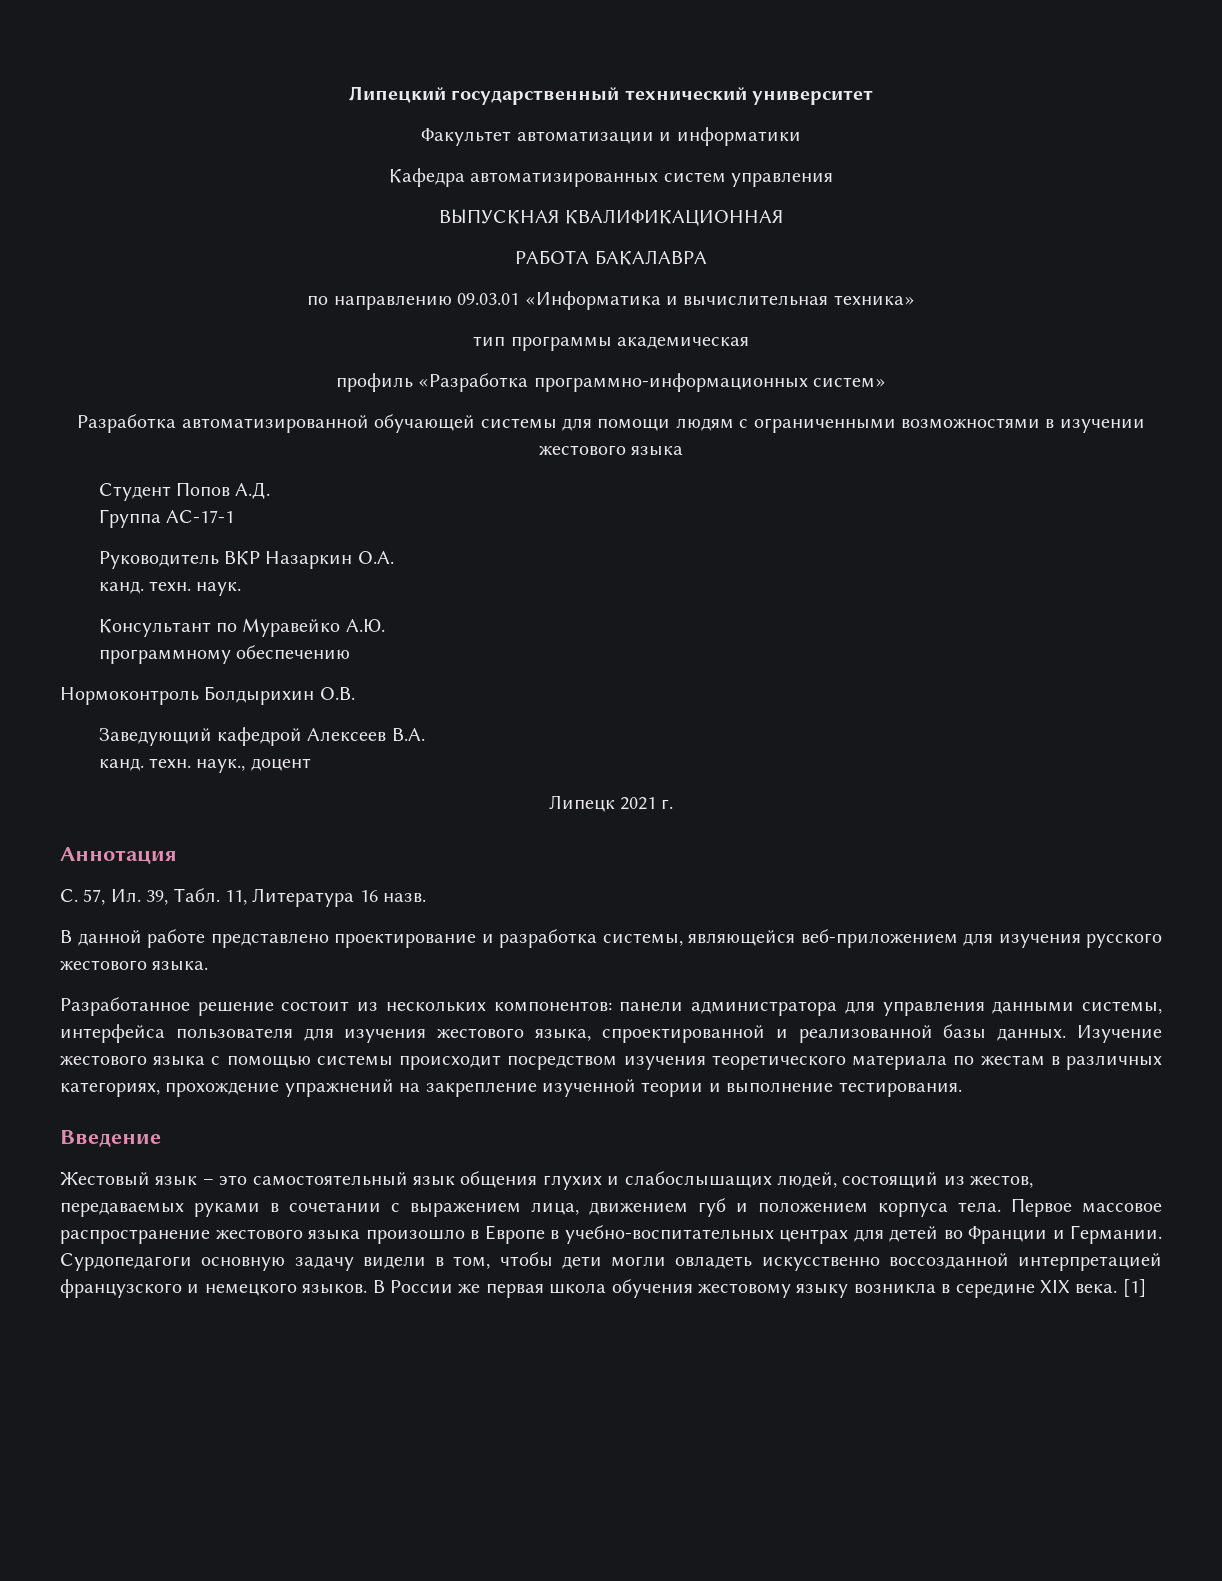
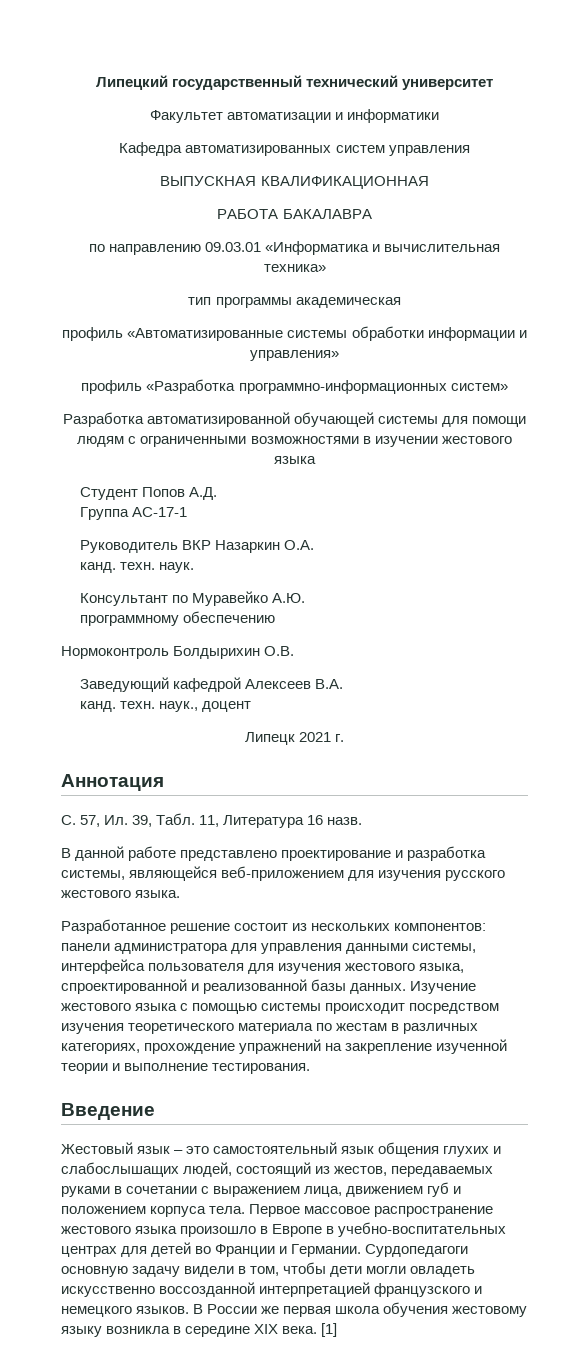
+ профиль «Автоматизированные системы обработки информации и управления»

